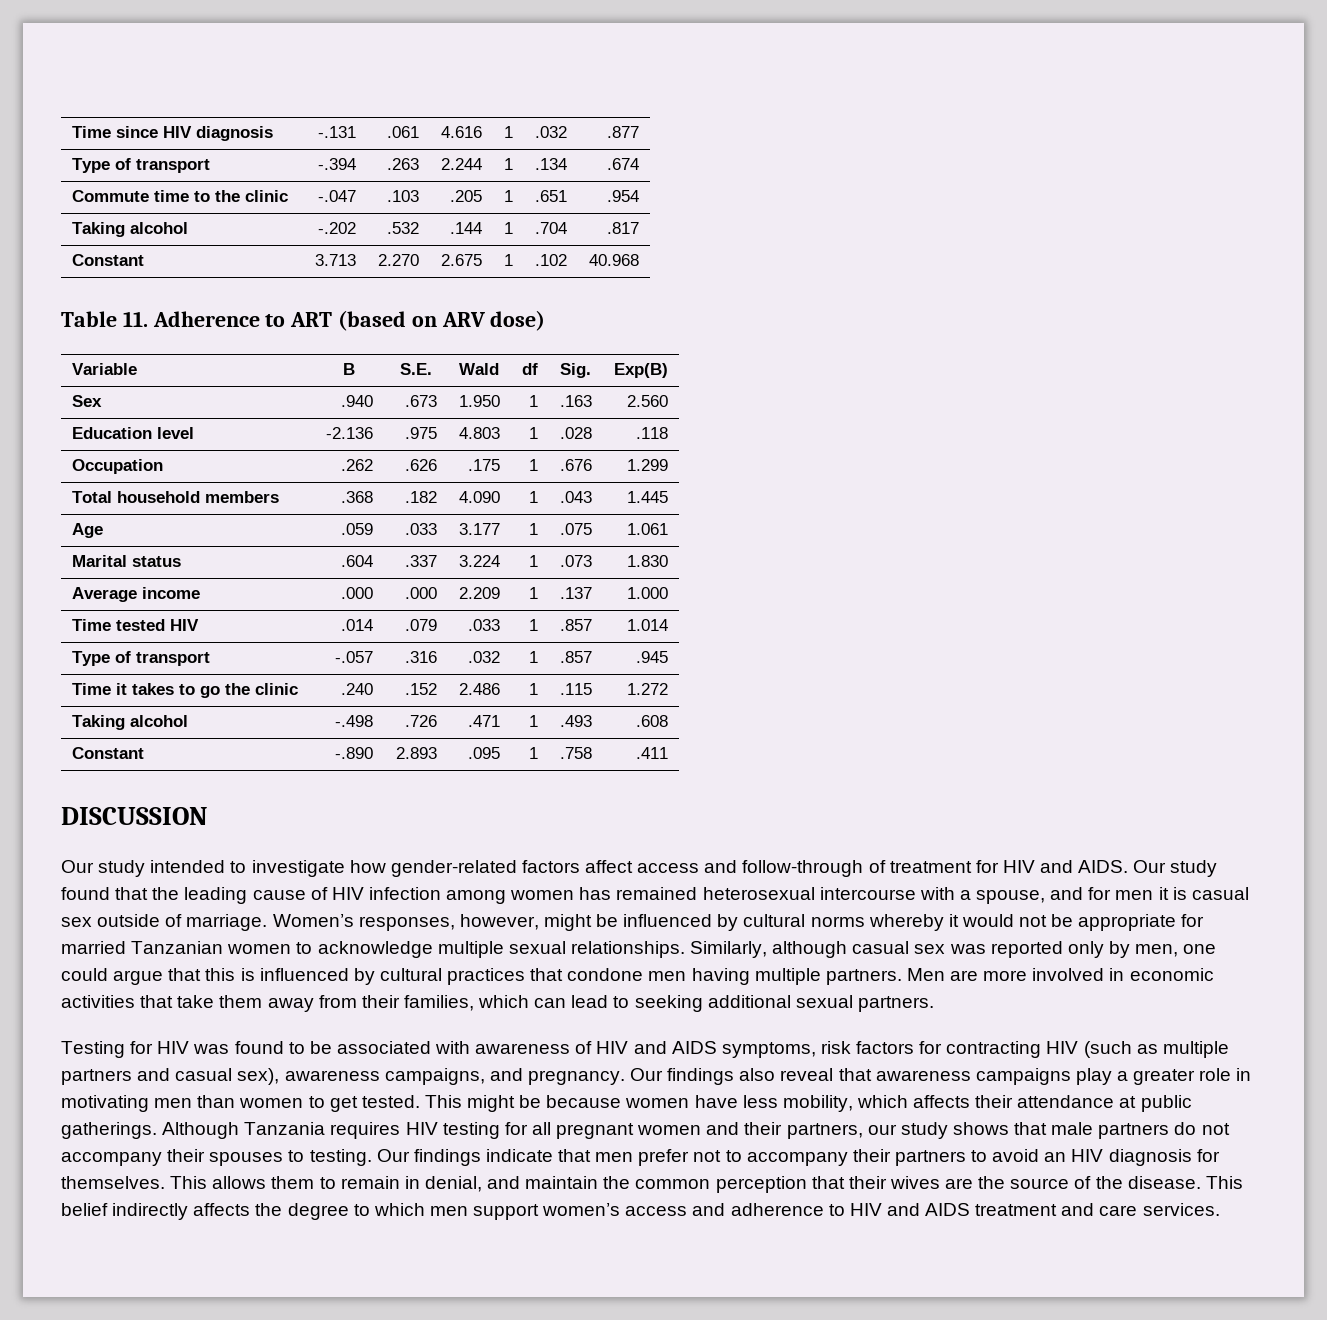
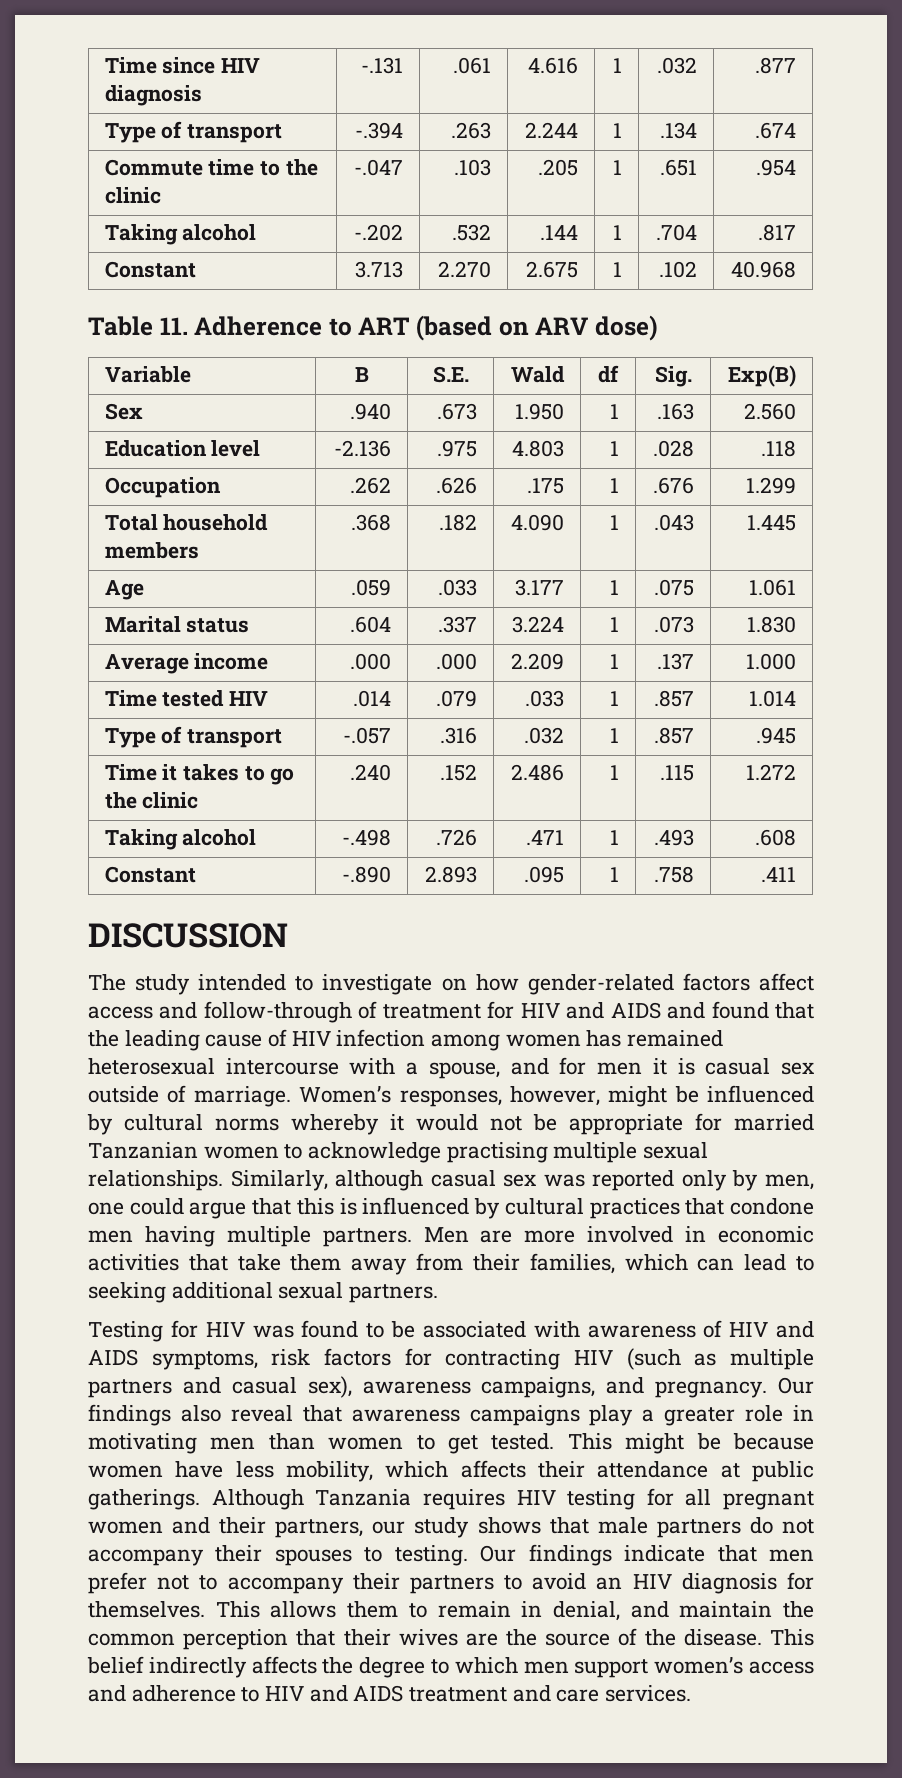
- Our study intended to investigate how gender-related factors affect access and follow-through of treatment for HIV and AIDS. Our study found that the leading cause of HIV infection among women has remained heterosexual intercourse with a spouse, and for men it is casual sex outside of marriage.
+ The study intended to investigate on how gender-related factors affect access and follow-through of treatment for HIV and AIDS and found that the leading cause of HIV infection among women has remained heterosexual intercourse with a spouse, and for men it is casual sex outside of marriage.
- Women’s responses, however, might be influenced by cultural norms whereby it would not be appropriate for married Tanzanian women to acknowledge multiple sexual relationships.
+ Women’s responses, however, might be influenced by cultural norms whereby it would not be appropriate for married Tanzanian women to acknowledge practising multiple sexual relationships.

